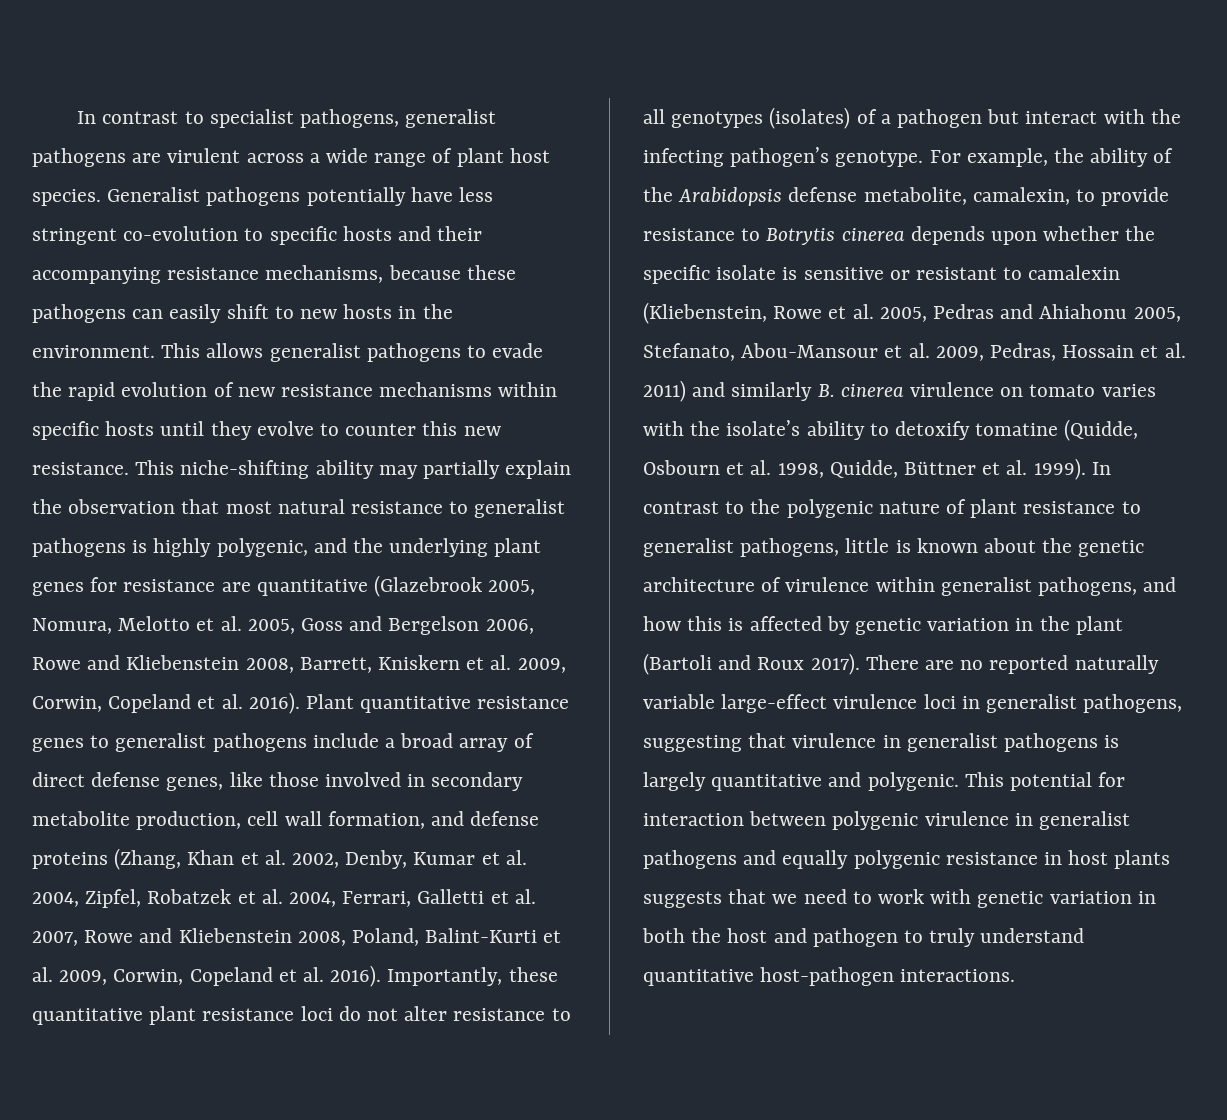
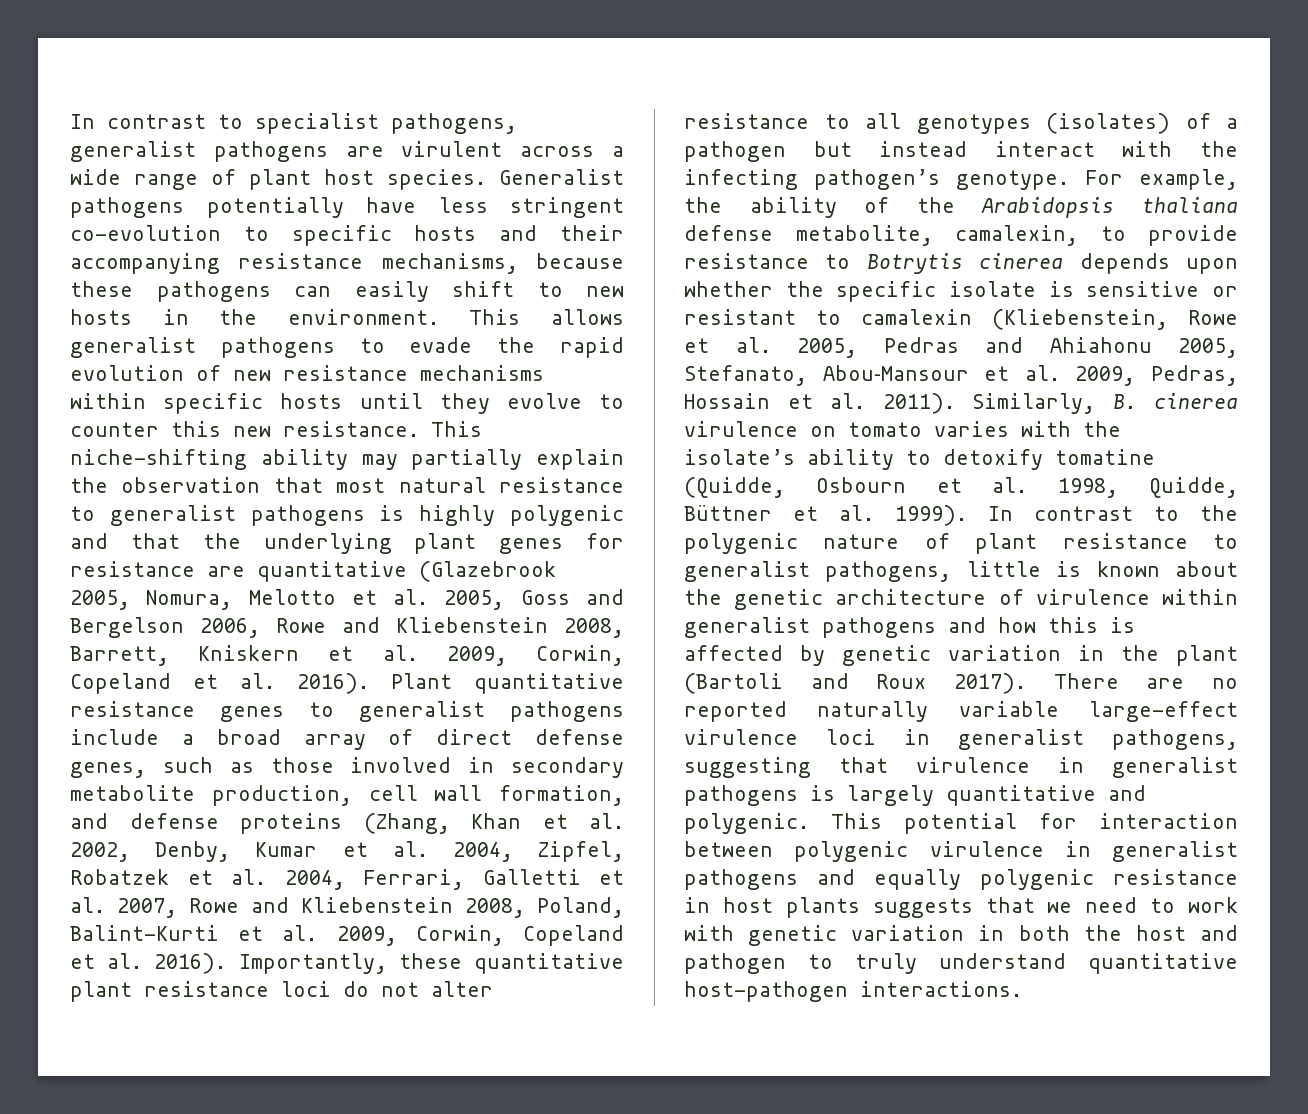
- This niche-shifting ability may partially explain the observation that most natural resistance to generalist pathogens is highly polygenic, and the underlying plant genes for resistance are quantitative (Glazebrook 2005, Nomura, Melotto et al. 2005, Goss and Bergelson 2006, Rowe and Kliebenstein 2008, Barrett, Kniskern et al. 2009, Corwin, Copeland et al. 2016).
+ This niche-shifting ability may partially explain the observation that most natural resistance to generalist pathogens is highly polygenic and that the underlying plant genes for resistance are quantitative (Glazebrook 2005, Nomura, Melotto et al. 2005, Goss and Bergelson 2006, Rowe and Kliebenstein 2008, Barrett, Kniskern et al. 2009, Corwin, Copeland et al. 2016).
- Plant quantitative resistance genes to generalist pathogens include a broad array of direct defense genes, like those involved in secondary metabolite production, cell wall formation, and defense proteins (Zhang, Khan et al. 2002, Denby, Kumar et al. 2004, Zipfel, Robatzek et al. 2004, Ferrari, Galletti et al. 2007, Rowe and Kliebenstein 2008, Poland, Balint-Kurti et al. 2009, Corwin, Copeland et al. 2016).
+ Plant quantitative resistance genes to generalist pathogens include a broad array of direct defense genes, such as those involved in secondary metabolite production, cell wall formation, and defense proteins (Zhang, Khan et al. 2002, Denby, Kumar et al. 2004, Zipfel, Robatzek et al. 2004, Ferrari, Galletti et al. 2007, Rowe and Kliebenstein 2008, Poland, Balint-Kurti et al. 2009, Corwin, Copeland et al. 2016).
- Importantly, these quantitative plant resistance loci do not alter resistance to all genotypes (isolates) of a pathogen but interact with the infecting pathogen’s genotype.
+ Importantly, these quantitative plant resistance loci do not alter resistance to all genotypes (isolates) of a pathogen but instead interact with the infecting pathogen’s genotype.
- For example, the ability of the Arabidopsis defense metabolite, camalexin, to provide resistance to Botrytis cinerea depends upon whether the specific isolate is sensitive or resistant to camalexin (Kliebenstein, Rowe et al. 2005, Pedras and Ahiahonu 2005, Stefanato, Abou‐Mansour et al. 2009, Pedras, Hossain et al. 2011) and similarly B. cinerea virulence on tomato varies with the isolate’s ability to detoxify tomatine (Quidde, Osbourn et al. 1998, Quidde, Büttner et al. 1999).
+ For example, the ability of the Arabidopsis thaliana defense metabolite, camalexin, to provide resistance to Botrytis cinerea depends upon whether the specific isolate is sensitive or resistant to camalexin (Kliebenstein, Rowe et al. 2005, Pedras and Ahiahonu 2005, Stefanato, Abou‐Mansour et al. 2009, Pedras, Hossain et al. 2011). Similarly, B. cinerea virulence on tomato varies with the isolate’s ability to detoxify tomatine (Quidde, Osbourn et al. 1998, Quidde, Büttner et al. 1999).
- In contrast to the polygenic nature of plant resistance to generalist pathogens, little is known about the genetic architecture of virulence within generalist pathogens, and how this is affected by genetic variation in the plant (Bartoli and Roux 2017).
+ In contrast to the polygenic nature of plant resistance to generalist pathogens, little is known about the genetic architecture of virulence within generalist pathogens and how this is affected by genetic variation in the plant (Bartoli and Roux 2017).

